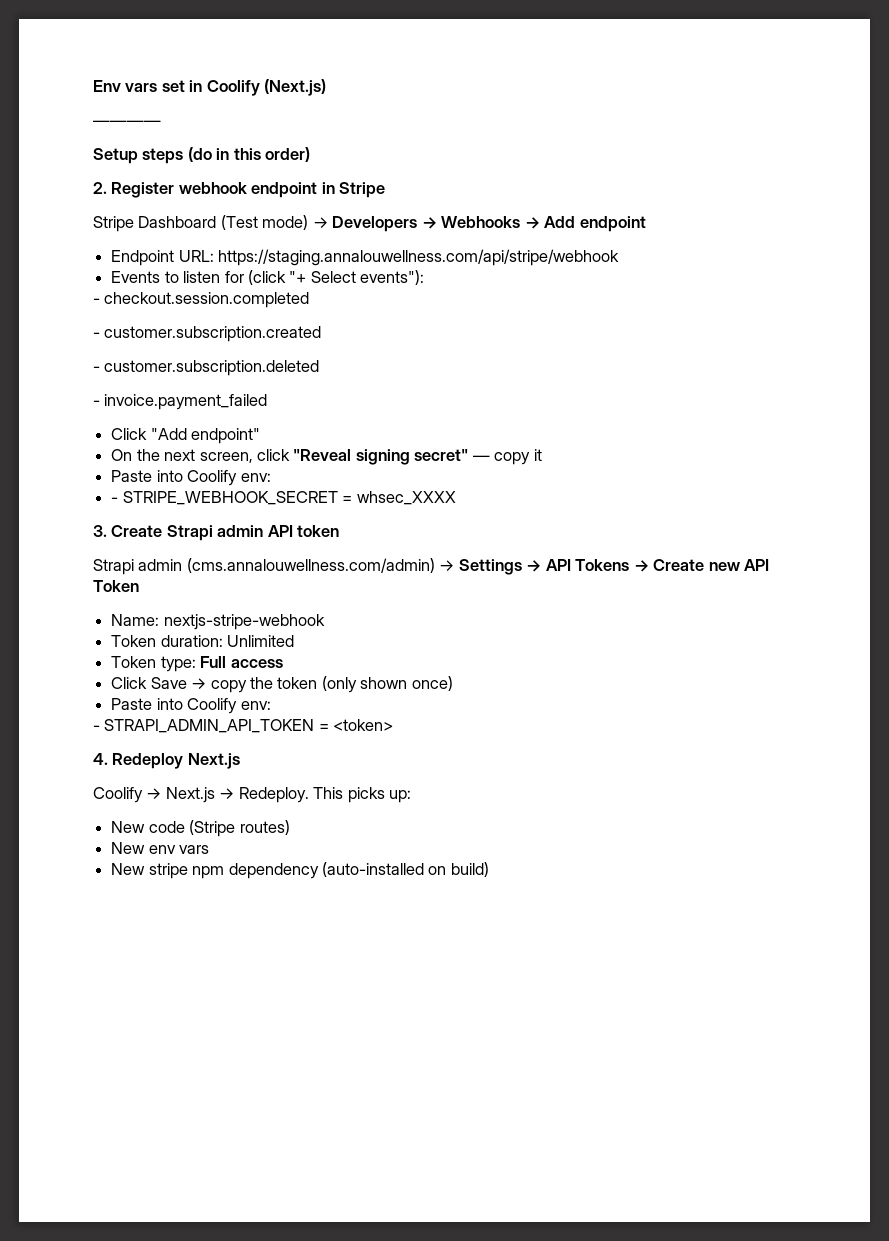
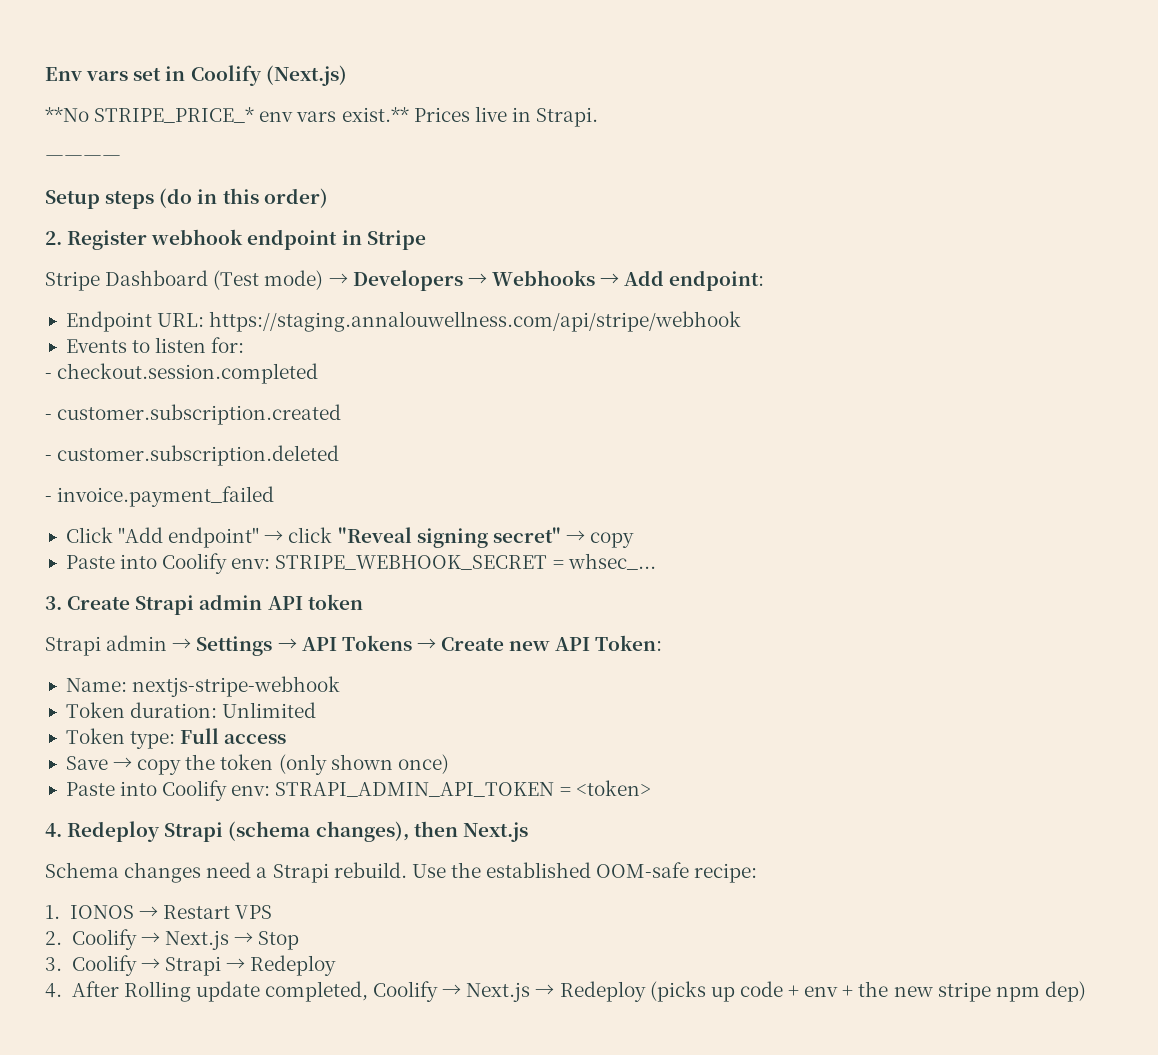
+ **No STRIPE_PRICE_* env vars exist.** Prices live in Strapi.
- Stripe Dashboard (Test mode) → Developers → Webhooks → Add endpoint
+ Stripe Dashboard (Test mode) → Developers → Webhooks → Add endpoint:
- Events to listen for (click "+ Select events"):
+ Events to listen for:
- Click "Add endpoint"
- On the next screen, click "Reveal signing secret" — copy it
- Paste into Coolify env:
- - STRIPE_WEBHOOK_SECRET = whsec_XXXX
+ Click "Add endpoint" → click "Reveal signing secret" → copy
+ Paste into Coolify env: STRIPE_WEBHOOK_SECRET = whsec_...
- Strapi admin (cms.annalouwellness.com/admin) → Settings → API Tokens → Create new API Token
+ Strapi admin → Settings → API Tokens → Create new API Token:
- Click Save → copy the token (only shown once)
- Paste into Coolify env:
- - STRAPI_ADMIN_API_TOKEN = <token>
+ Save → copy the token (only shown once)
+ Paste into Coolify env: STRAPI_ADMIN_API_TOKEN = <token>
- 4. Redeploy Next.js
- Coolify → Next.js → Redeploy. This picks up:
- New code (Stripe routes)
- New env vars
- New stripe npm dependency (auto-installed on build)
+ 4. Redeploy Strapi (schema changes), then Next.js
+ Schema changes need a Strapi rebuild. Use the established OOM-safe recipe:
+ 1. IONOS → Restart VPS
+ 2. Coolify → Next.js → Stop
+ 3. Coolify → Strapi → Redeploy
+ 4. After Rolling update completed, Coolify → Next.js → Redeploy (picks up code + env + the new stripe npm dep)

